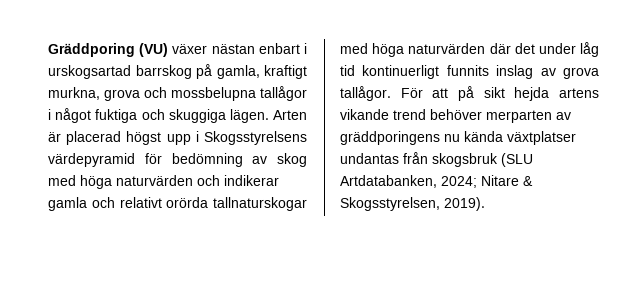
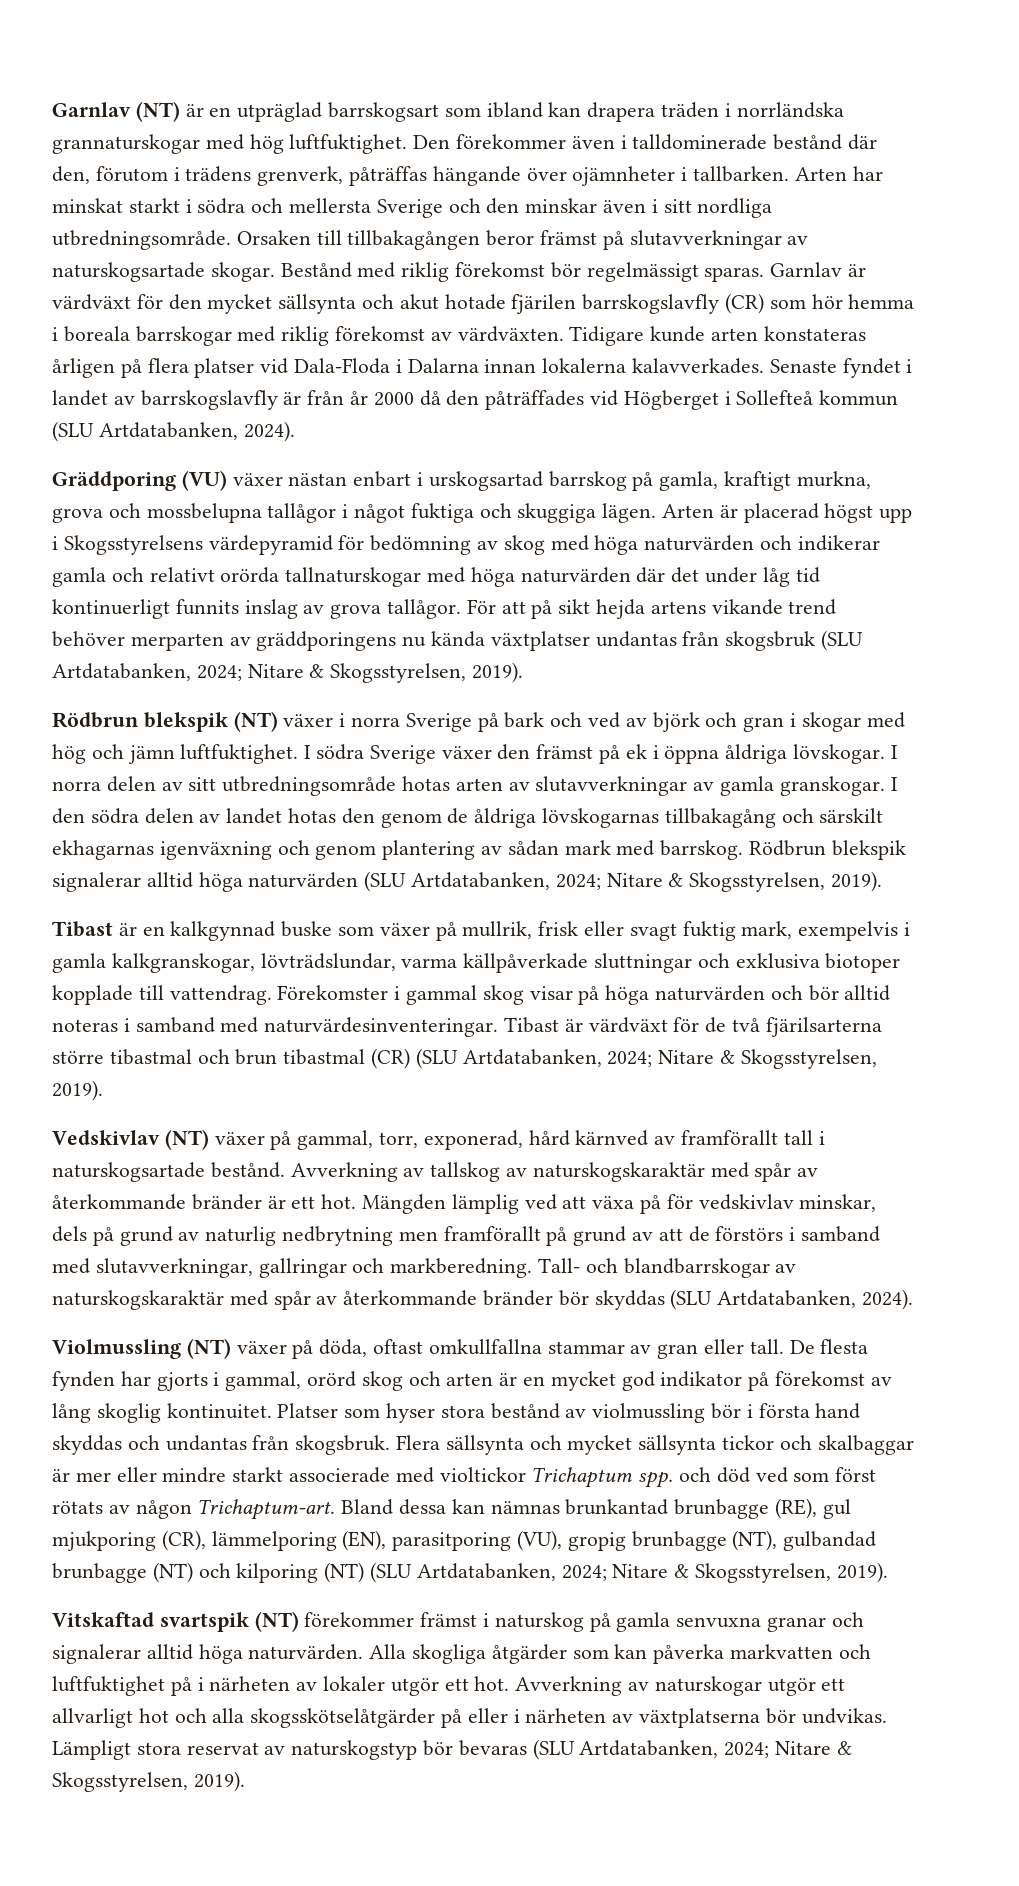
+ Garnlav (NT) är en utpräglad barrskogsart som ibland kan drapera träden i norrländska grannaturskogar med hög luftfuktighet. Den förekommer även i talldominerade bestånd där den, förutom i trädens grenverk, påträffas hängande över ojämnheter i tallbarken. Arten har minskat starkt i södra och mellersta Sverige och den minskar även i sitt nordliga utbredningsområde. Orsaken till tillbakagången beror främst på slutavverkningar av naturskogsartade skogar. Bestånd med riklig förekomst bör regelmässigt sparas. Garnlav är värdväxt för den mycket sällsynta och akut hotade fjärilen barrskogslavfly (CR) som hör hemma i boreala barrskogar med riklig förekomst av värdväxten. Tidigare kunde arten konstateras årligen på flera platser vid Dala-Floda i Dalarna innan lokalerna kalavverkades. Senaste fyndet i landet av barrskogslavfly är från år 2000 då den påträffades vid Högberget i Sollefteå kommun (SLU Artdatabanken, 2024).
+ Rödbrun blekspik (NT) växer i norra Sverige på bark och ved av björk och gran i skogar med hög och jämn luftfuktighet. I södra Sverige växer den främst på ek i öppna åldriga lövskogar. I norra delen av sitt utbredningsområde hotas arten av slutavverkningar av gamla granskogar. I den södra delen av landet hotas den genom de åldriga lövskogarnas tillbakagång och särskilt ekhagarnas igenväxning och genom plantering av sådan mark med barrskog. Rödbrun blekspik signalerar alltid höga naturvärden (SLU Artdatabanken, 2024; Nitare & Skogsstyrelsen, 2019).
+ Tibast är en kalkgynnad buske som växer på mullrik, frisk eller svagt fuktig mark, exempelvis i gamla kalkgranskogar, lövträdslundar, varma källpåverkade sluttningar och exklusiva biotoper kopplade till vattendrag. Förekomster i gammal skog visar på höga naturvärden och bör alltid noteras i samband med naturvärdesinventeringar. Tibast är värdväxt för de två fjärilsarterna större tibastmal och brun tibastmal (CR) (SLU Artdatabanken, 2024; Nitare & Skogsstyrelsen, 2019).
+ Vedskivlav (NT) växer på gammal, torr, exponerad, hård kärnved av framförallt tall i naturskogsartade bestånd. Avverkning av tallskog av naturskogskaraktär med spår av återkommande bränder är ett hot. Mängden lämplig ved att växa på för vedskivlav minskar, dels på grund av naturlig nedbrytning men framförallt på grund av att de förstörs i samband med slutavverkningar, gallringar och markberedning. Tall- och blandbarrskogar av naturskogskaraktär med spår av återkommande bränder bör skyddas (SLU Artdatabanken, 2024).
+ Violmussling (NT) växer på döda, oftast omkullfallna stammar av gran eller tall. De flesta fynden har gjorts i gammal, orörd skog och arten är en mycket god indikator på förekomst av lång skoglig kontinuitet. Platser som hyser stora bestånd av violmussling bör i första hand skyddas och undantas från skogsbruk. Flera sällsynta och mycket sällsynta tickor och skalbaggar är mer eller mindre starkt associerade med violtickor Trichaptum spp. och död ved som först rötats av någon Trichaptum-art. Bland dessa kan nämnas brunkantad brunbagge (RE), gul mjukporing (CR), lämmelporing (EN), parasitporing (VU), gropig brunbagge (NT), gulbandad brunbagge (NT) och kilporing (NT) (SLU Artdatabanken, 2024; Nitare & Skogsstyrelsen, 2019).
+ Vitskaftad svartspik (NT) förekommer främst i naturskog på gamla senvuxna granar och signalerar alltid höga naturvärden. Alla skogliga åtgärder som kan påverka markvatten och luftfuktighet på i närheten av lokaler utgör ett hot. Avverkning av naturskogar utgör ett allvarligt hot och alla skogsskötselåtgärder på eller i närheten av växtplatserna bör undvikas. Lämpligt stora reservat av naturskogstyp bör bevaras (SLU Artdatabanken, 2024; Nitare & Skogsstyrelsen, 2019).

